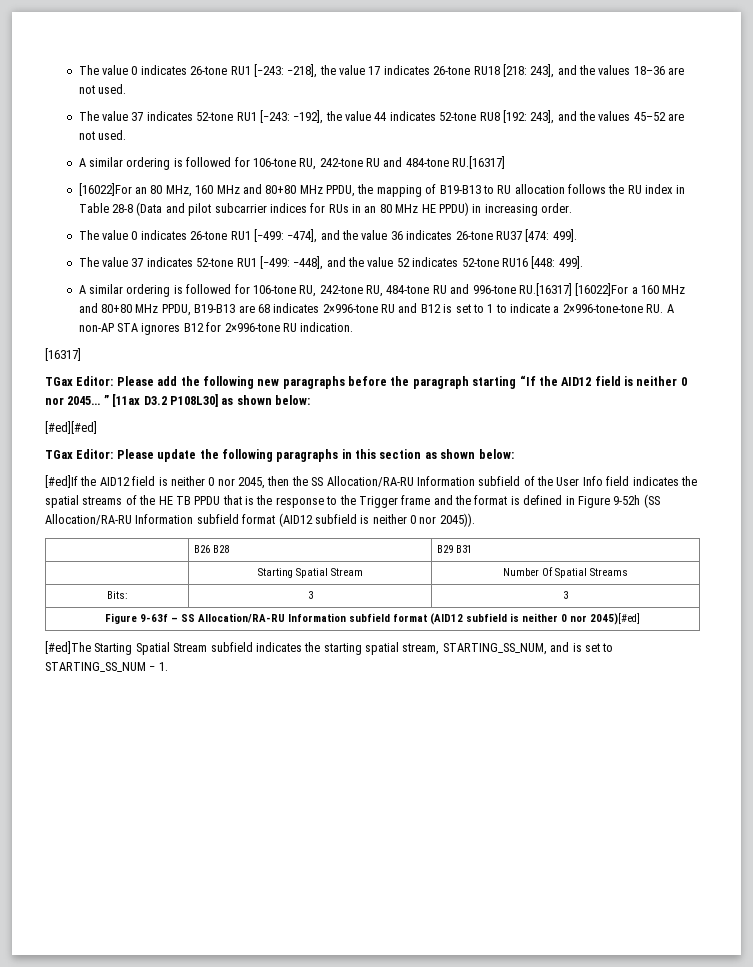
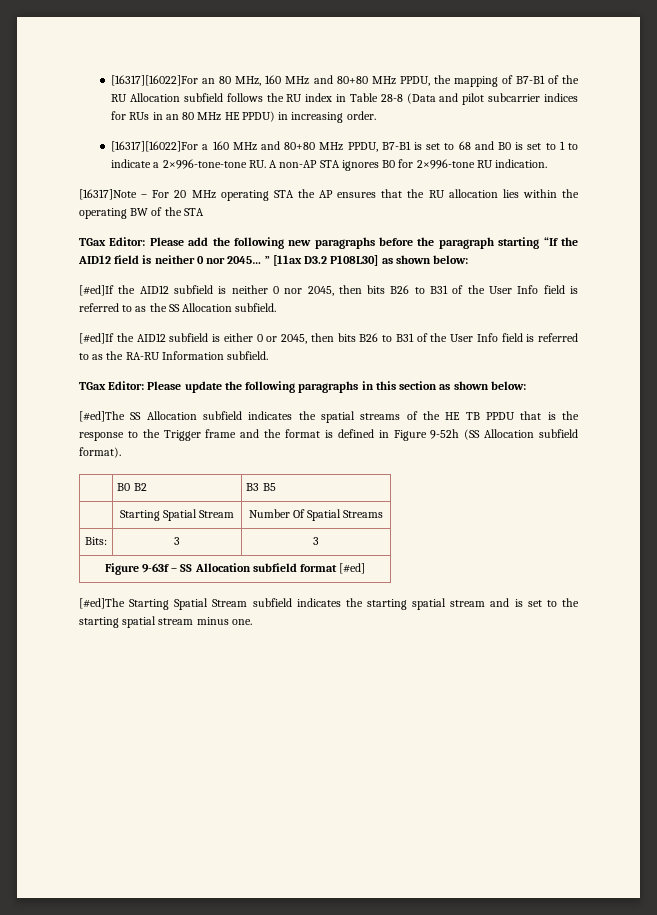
- The value 0 indicates 26-tone RU1 [−243: −218], the value 17 indicates 26-tone RU18 [218: 243], and the values 18–36 are not used.
- The value 37 indicates 52-tone RU1 [−243: −192], the value 44 indicates 52-tone RU8 [192: 243], and the values 45–52 are not used.
- A similar ordering is followed for 106-tone RU, 242-tone RU and 484-tone RU.[16317]
- [16022]For an 80 MHz, 160 MHz and 80+80 MHz PPDU, the mapping of B19-B13 to RU allocation follows the RU index in Table 28-8 (Data and pilot subcarrier indices for RUs in an 80 MHz HE PPDU) in increasing order.
+ [16317][16022]For an 80 MHz, 160 MHz and 80+80 MHz PPDU, the mapping of B7-B1 of the RU Allocation subfield follows the RU index in Table 28-8 (Data and pilot subcarrier indices for RUs in an 80 MHz HE PPDU) in increasing order.
- The value 0 indicates 26-tone RU1 [−499: −474], and the value 36 indicates 26-tone RU37 [474: 499].
- The value 37 indicates 52-tone RU1 [−499: −448], and the value 52 indicates 52-tone RU16 [448: 499].
- A similar ordering is followed for 106-tone RU, 242-tone RU, 484-tone RU and 996-tone RU.[16317] [16022]For a 160 MHz and 80+80 MHz PPDU, B19-B13 are 68 indicates 2×996-tone RU and B12 is set to 1 to indicate a 2×996-tone-tone RU. A non-AP STA ignores B12 for 2×996-tone RU indication.
+ [16317][16022]For a 160 MHz and 80+80 MHz PPDU, B7-B1 is set to 68 and B0 is set to 1 to indicate a 2×996-tone-tone RU. A non-AP STA ignores B0 for 2×996-tone RU indication.
- [16317]
+ [16317]Note – For 20 MHz operating STA the AP ensures that the RU allocation lies within the operating BW of the STA
- [#ed][#ed]
+ [#ed]If the AID12 subfield is neither 0 nor 2045, then bits B26 to B31 of the User Info field is referred to as the SS Allocation subfield.
+ [#ed]If the AID12 subfield is either 0 or 2045, then bits B26 to B31 of the User Info field is referred to as the RA-RU Information subfield.
- [#ed]If the AID12 field is neither 0 nor 2045, then the SS Allocation/RA-RU Information subfield of the User Info field indicates the spatial streams of the HE TB PPDU that is the response to the Trigger frame and the format is defined in Figure 9-52h (SS Allocation/RA-RU Information subfield format (AID12 subfield is neither 0 nor 2045)).
- | B26 B28 | B29 B31
+ [#ed]The SS Allocation subfield indicates the spatial streams of the HE TB PPDU that is the response to the Trigger frame and the format is defined in Figure 9-52h (SS Allocation subfield format).
+ | B0 B2 | B3 B5
- Figure 9-63f – SS Allocation/RA-RU Information subfield format (AID12 subfield is neither 0 nor 2045)[#ed]
+ Figure 9-63f – SS Allocation subfield format [#ed]
- [#ed]The Starting Spatial Stream subfield indicates the starting spatial stream, STARTING_SS_NUM, and is set to STARTING_SS_NUM − 1.
+ [#ed]The Starting Spatial Stream subfield indicates the starting spatial stream and is set to the starting spatial stream minus one.

